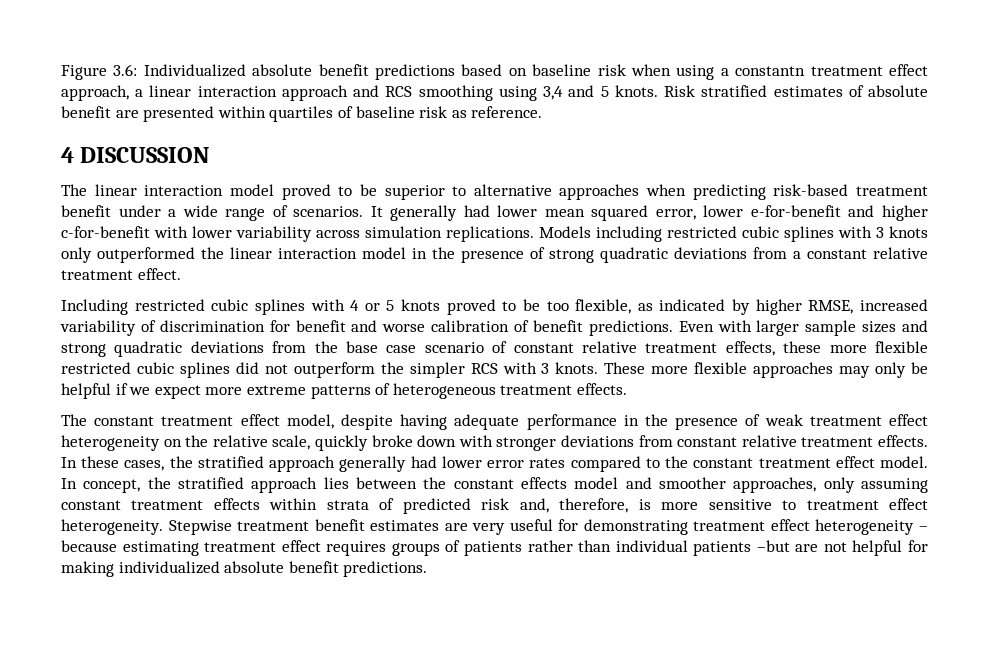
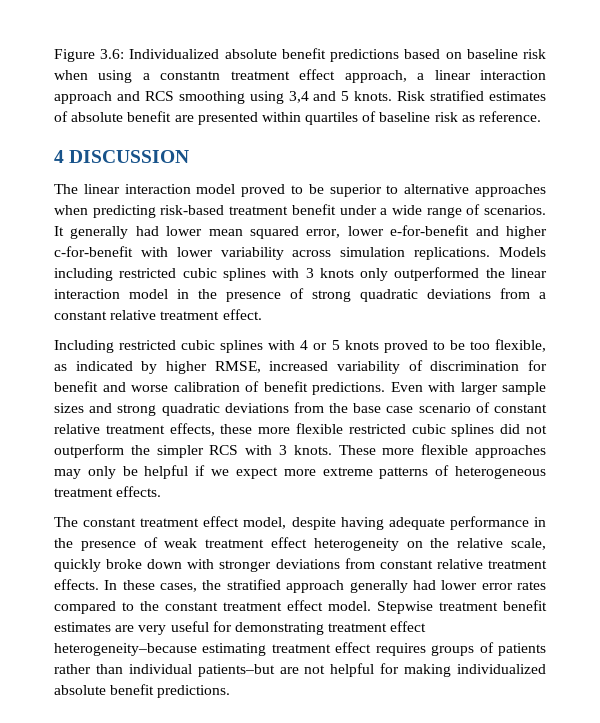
- In concept, the stratified approach lies between the constant effects model and smoother approaches, only assuming constant treatment effects within strata of predicted risk and, therefore, is more sensitive to treatment effect heterogeneity.
- Stepwise treatment benefit estimates are very useful for demonstrating treatment effect heterogeneity – because estimating treatment effect requires groups of patients rather than individual patients –but are not helpful for making individualized absolute benefit predictions.
+ Stepwise treatment benefit estimates are very useful for demonstrating treatment effect heterogeneity–because estimating treatment effect requires groups of patients rather than individual patients–but are not helpful for making individualized absolute benefit predictions.

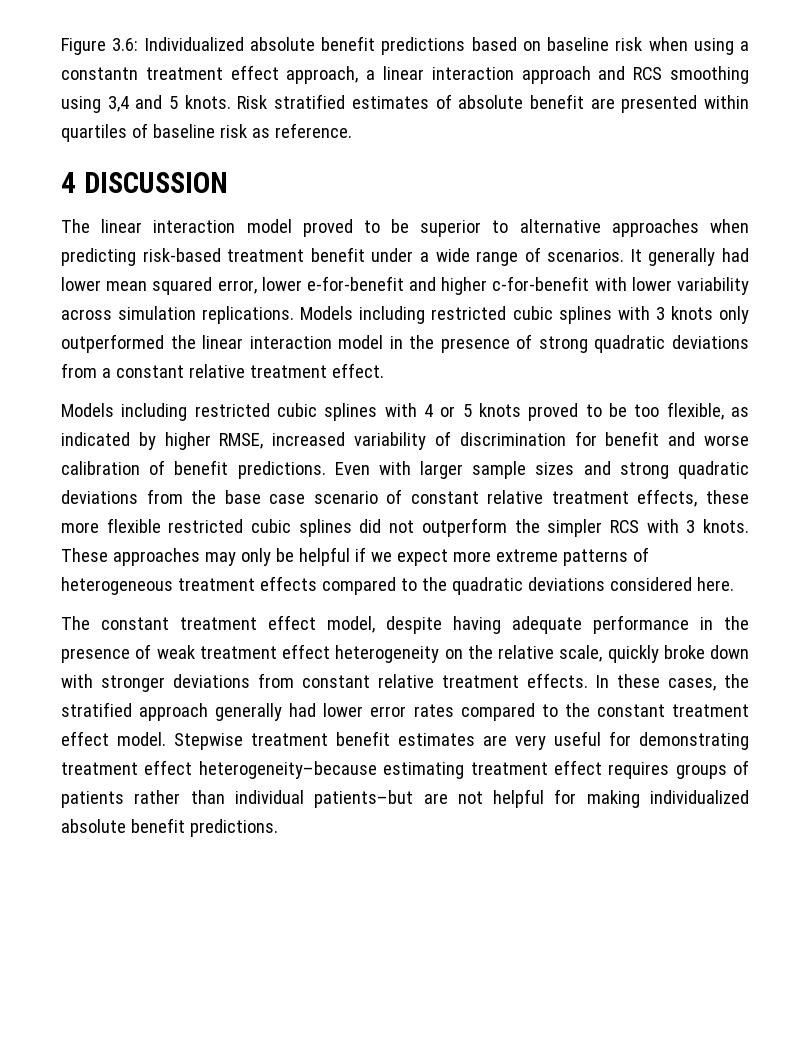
- Including restricted cubic splines with 4 or 5 knots proved to be too flexible, as indicated by higher RMSE, increased variability of discrimination for benefit and worse calibration of benefit predictions.
+ Models including restricted cubic splines with 4 or 5 knots proved to be too flexible, as indicated by higher RMSE, increased variability of discrimination for benefit and worse calibration of benefit predictions.
- These more flexible approaches may only be helpful if we expect more extreme patterns of heterogeneous treatment effects.
+ These approaches may only be helpful if we expect more extreme patterns of heterogeneous treatment effects compared to the quadratic deviations considered here.

